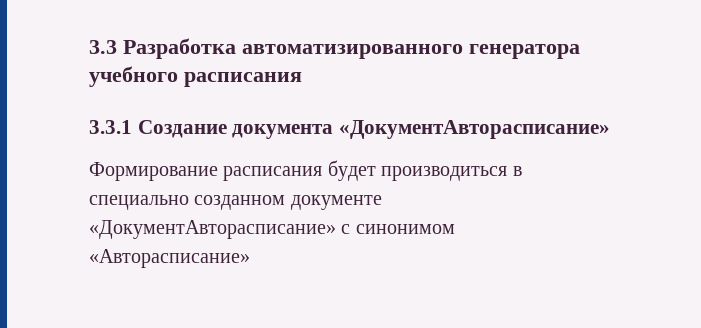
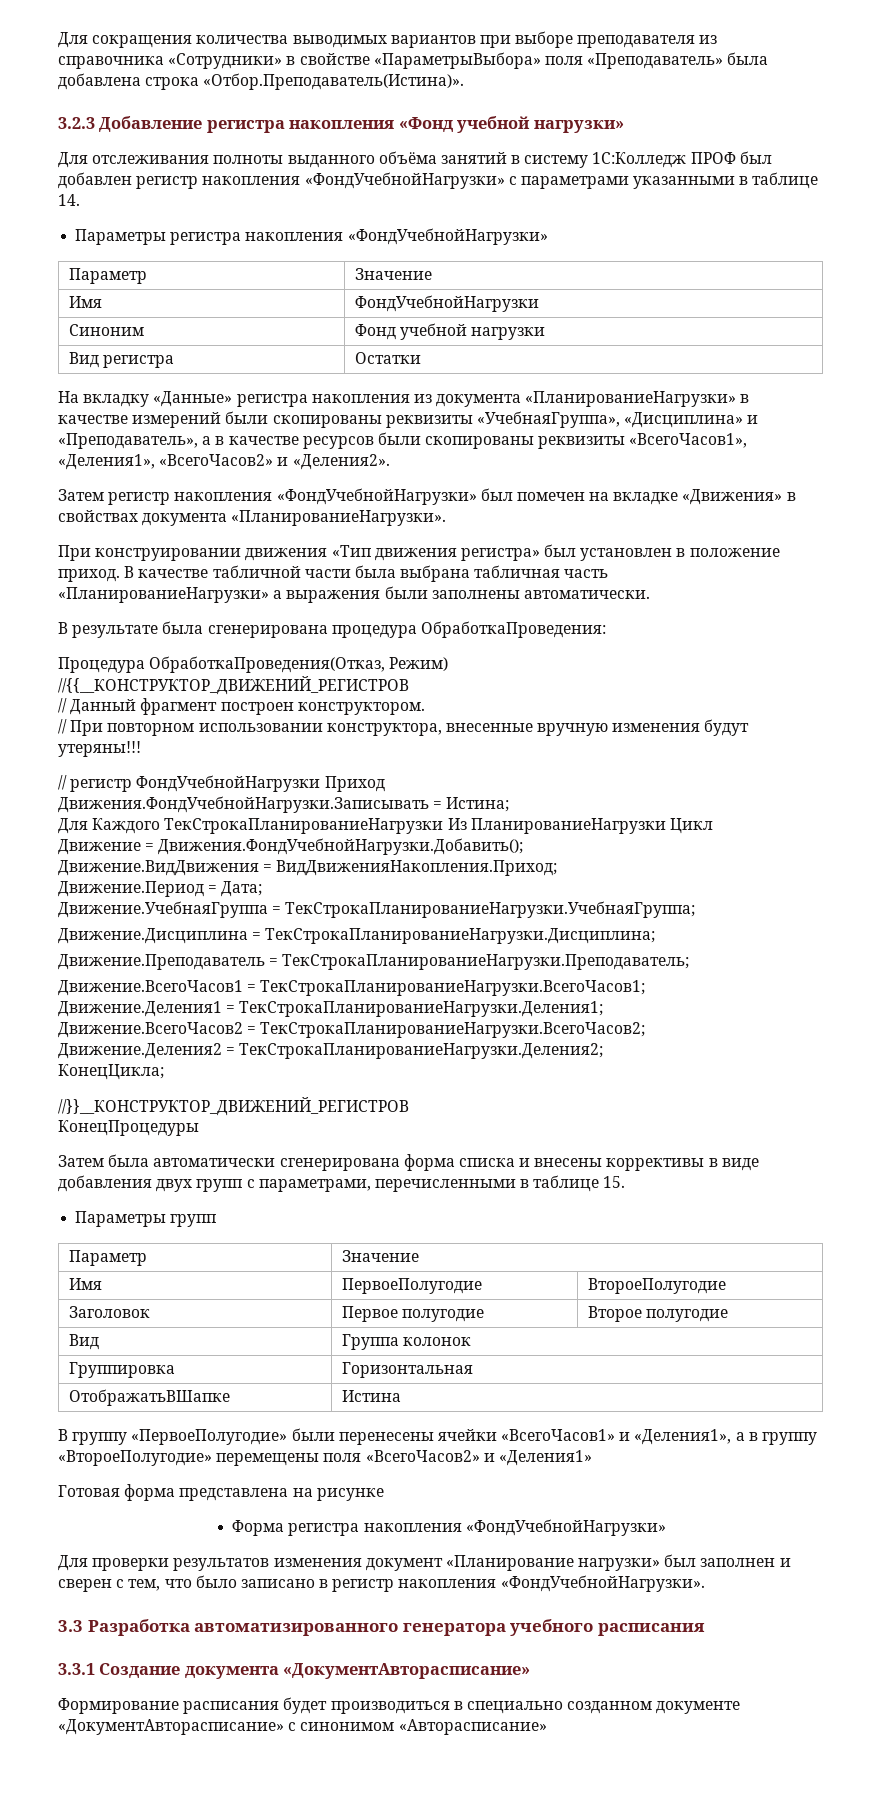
+ Для сокращения количества выводимых вариантов при выборе преподавателя из справочника «Сотрудники» в свойстве «ПараметрыВыбора» поля «Преподаватель» была добавлена строка «Отбор.Преподаватель(Истина)».
+ 3.2.3 Добавление регистра накопления «Фонд учебной нагрузки»
+ Для отслеживания полноты выданного объёма занятий в систему 1С:Колледж ПРОФ был добавлен регистр накопления «ФондУчебнойНагрузки» с параметрами указанными в таблице 14.
+ Параметры регистра накопления «ФондУчебнойНагрузки»
+ Параметр | Значение
+ Имя | ФондУчебнойНагрузки
+ Синоним | Фонд учебной нагрузки
+ Вид регистра | Остатки
+ На вкладку «Данные» регистра накопления из документа «ПланированиеНагрузки» в качестве измерений были скопированы реквизиты «УчебнаяГруппа», «Дисциплина» и «Преподаватель», а в качестве ресурсов были скопированы реквизиты «ВсегоЧасов1», «Деления1», «ВсегоЧасов2» и «Деления2».
+ Затем регистр накопления «ФондУчебнойНагрузки» был помечен на вкладке «Движения» в свойствах документа «ПланированиеНагрузки».
+ При конструировании движения «Тип движения регистра» был установлен в положение приход. В качестве табличной части была выбрана табличная часть «ПланированиеНагрузки» а выражения были заполнены автоматически.
+ В результате была сгенерирована процедура ОбработкаПроведения:
+ Процедура ОбработкаПроведения(Отказ, Режим)
+ //{{__КОНСТРУКТОР_ДВИЖЕНИЙ_РЕГИСТРОВ
+ // Данный фрагмент построен конструктором.
+ // При повторном использовании конструктора, внесенные вручную изменения будут утеряны!!!
+ // регистр ФондУчебнойНагрузки Приход
+ Движения.ФондУчебнойНагрузки.Записывать = Истина;
+ Для Каждого ТекСтрокаПланированиеНагрузки Из ПланированиеНагрузки Цикл
+ Движение = Движения.ФондУчебнойНагрузки.Добавить();
+ Движение.ВидДвижения = ВидДвиженияНакопления.Приход;
+ Движение.Период = Дата;
+ Движение.УчебнаяГруппа = ТекСтрокаПланированиеНагрузки.УчебнаяГруппа;
+ Движение.Дисциплина = ТекСтрокаПланированиеНагрузки.Дисциплина;
+ Движение.Преподаватель = ТекСтрокаПланированиеНагрузки.Преподаватель;
+ Движение.ВсегоЧасов1 = ТекСтрокаПланированиеНагрузки.ВсегоЧасов1;
+ Движение.Деления1 = ТекСтрокаПланированиеНагрузки.Деления1;
+ Движение.ВсегоЧасов2 = ТекСтрокаПланированиеНагрузки.ВсегоЧасов2;
+ Движение.Деления2 = ТекСтрокаПланированиеНагрузки.Деления2;
+ КонецЦикла;
+ //}}__КОНСТРУКТОР_ДВИЖЕНИЙ_РЕГИСТРОВ
+ КонецПроцедуры
+ Затем была автоматически сгенерирована форма списка и внесены коррективы в виде добавления двух групп с параметрами, перечисленными в таблице 15.
+ Параметры групп
+ Параметр | Значение
+ Имя | ПервоеПолугодие | ВтороеПолугодие
+ Заголовок | Первое полугодие | Второе полугодие
+ Вид | Группа колонок
+ Группировка | Горизонтальная
+ ОтображатьВШапке | Истина
+ В группу «ПервоеПолугодие» были перенесены ячейки «ВсегоЧасов1» и «Деления1», а в группу «ВтороеПолугодие» перемещены поля «ВсегоЧасов2» и «Деления1»
+ Готовая форма представлена на рисунке
+ Форма регистра накопления «ФондУчебнойНагрузки»
+ Для проверки результатов изменения документ «Планирование нагрузки» был заполнен и сверен с тем, что было записано в регистр накопления «ФондУчебнойНагрузки».

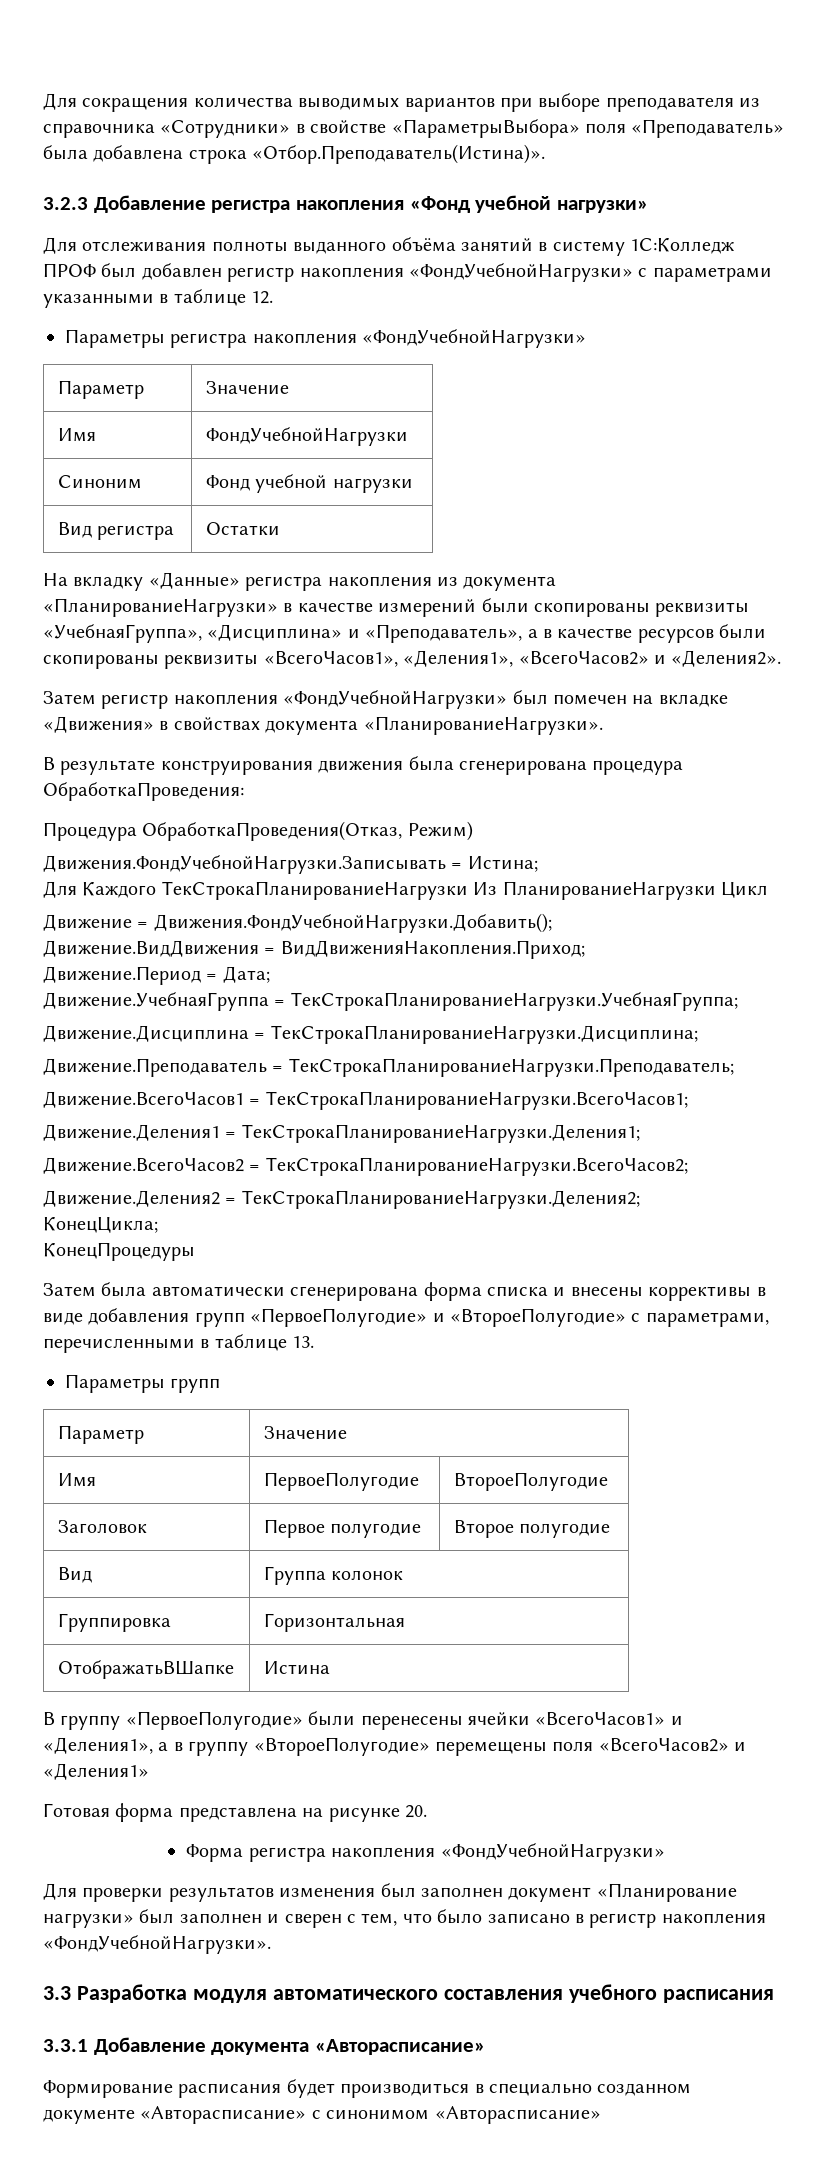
- Для отслеживания полноты выданного объёма занятий в систему 1С:Колледж ПРОФ был добавлен регистр накопления «ФондУчебнойНагрузки» с параметрами указанными в таблице 14.
+ Для отслеживания полноты выданного объёма занятий в систему 1С:Колледж ПРОФ был добавлен регистр накопления «ФондУчебнойНагрузки» с параметрами указанными в таблице 12.
- При конструировании движения «Тип движения регистра» был установлен в положение приход. В качестве табличной части была выбрана табличная часть «ПланированиеНагрузки» а выражения были заполнены автоматически.
- В результате была сгенерирована процедура ОбработкаПроведения:
+ В результате конструирования движения была сгенерирована процедура ОбработкаПроведения:
- //{{__КОНСТРУКТОР_ДВИЖЕНИЙ_РЕГИСТРОВ
- // Данный фрагмент построен конструктором.
- // При повторном использовании конструктора, внесенные вручную изменения будут утеряны!!!
- // регистр ФондУчебнойНагрузки Приход
- //}}__КОНСТРУКТОР_ДВИЖЕНИЙ_РЕГИСТРОВ
- Затем была автоматически сгенерирована форма списка и внесены коррективы в виде добавления двух групп с параметрами, перечисленными в таблице 15.
+ Затем была автоматически сгенерирована форма списка и внесены коррективы в виде добавления групп «ПервоеПолугодие» и «ВтороеПолугодие» с параметрами, перечисленными в таблице 13.
- Готовая форма представлена на рисунке
+ Готовая форма представлена на рисунке 20.
- Для проверки результатов изменения документ «Планирование нагрузки» был заполнен и сверен с тем, что было записано в регистр накопления «ФондУчебнойНагрузки».
+ Для проверки результатов изменения был заполнен документ «Планирование нагрузки» был заполнен и сверен с тем, что было записано в регистр накопления «ФондУчебнойНагрузки».
- 3.3 Разработка автоматизированного генератора учебного расписания
+ 3.3 Разработка модуля автоматического составления учебного расписания
- 3.3.1 Создание документа «ДокументАвторасписание»
+ 3.3.1 Добавление документа «Авторасписание»
- Формирование расписания будет производиться в специально созданном документе «ДокументАвторасписание» с синонимом «Авторасписание»
+ Формирование расписания будет производиться в специально созданном документе «Авторасписание» с синонимом «Авторасписание»

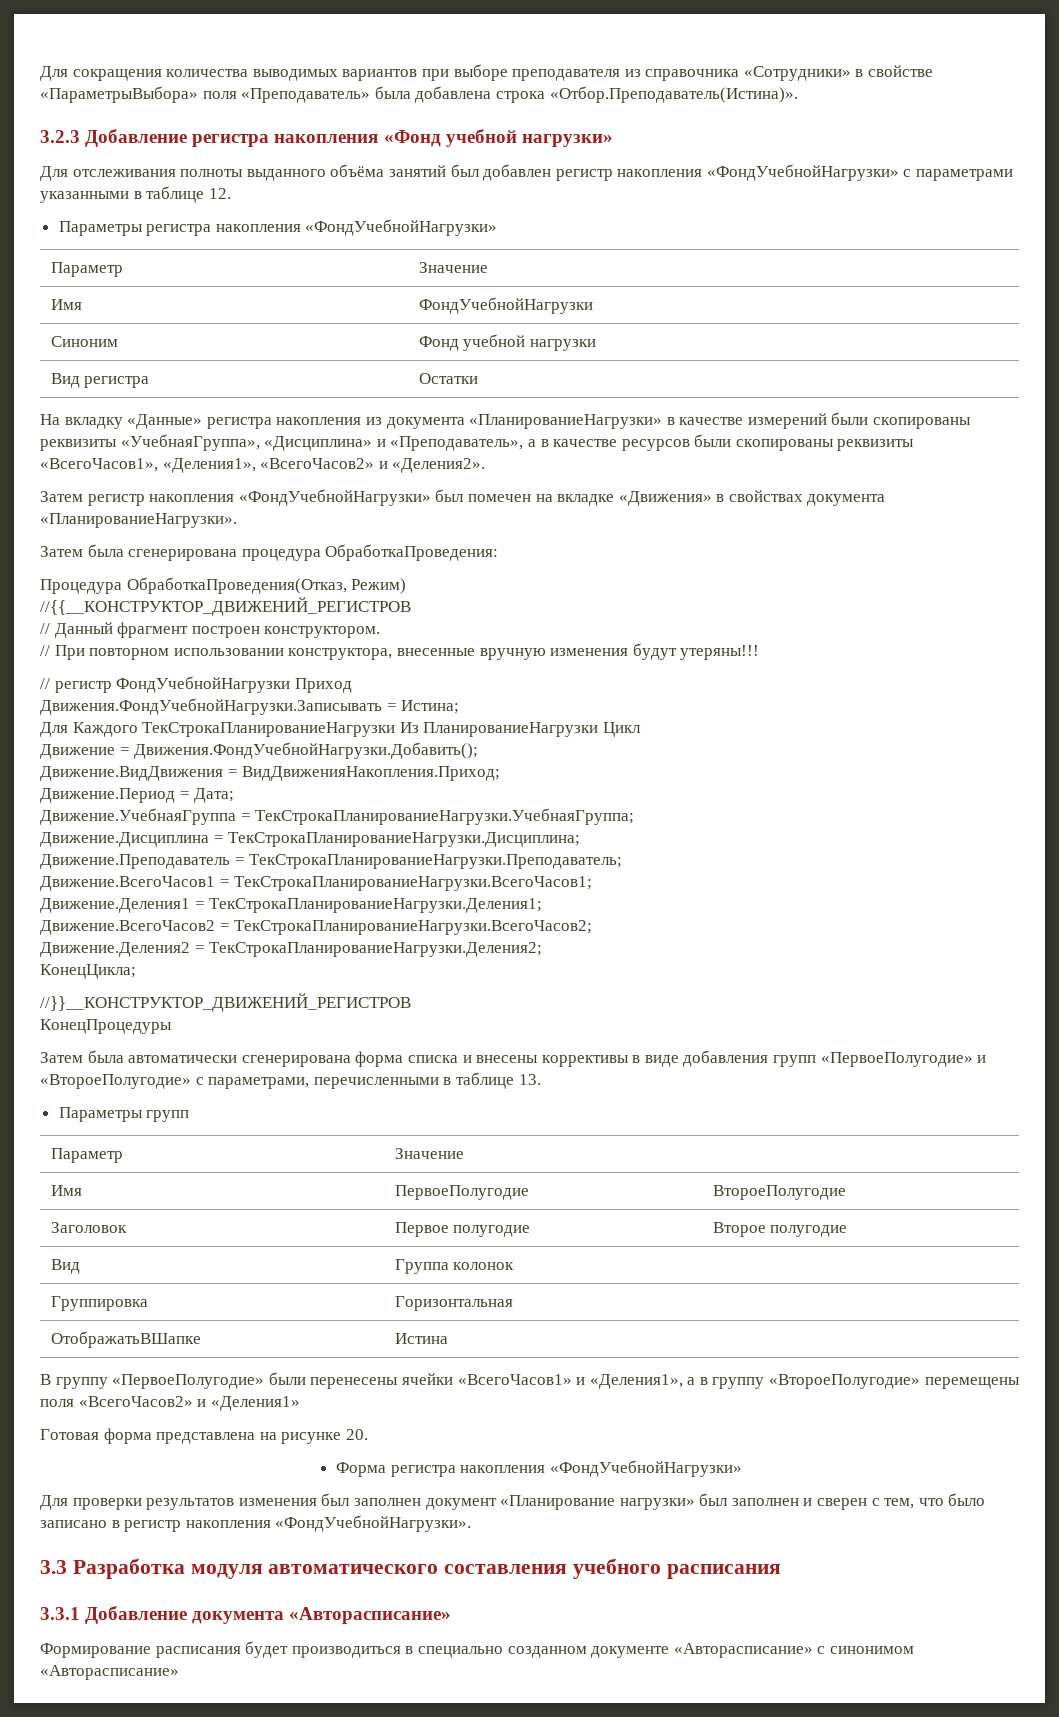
- Для отслеживания полноты выданного объёма занятий в систему 1С:Колледж ПРОФ был добавлен регистр накопления «ФондУчебнойНагрузки» с параметрами указанными в таблице 12.
+ Для отслеживания полноты выданного объёма занятий был добавлен регистр накопления «ФондУчебнойНагрузки» с параметрами указанными в таблице 12.
- В результате конструирования движения была сгенерирована процедура ОбработкаПроведения:
+ Затем была сгенерирована процедура ОбработкаПроведения:
+ //{{__КОНСТРУКТОР_ДВИЖЕНИЙ_РЕГИСТРОВ
+ // Данный фрагмент построен конструктором.
+ // При повторном использовании конструктора, внесенные вручную изменения будут утеряны!!!
+ // регистр ФондУчебнойНагрузки Приход
+ //}}__КОНСТРУКТОР_ДВИЖЕНИЙ_РЕГИСТРОВ

